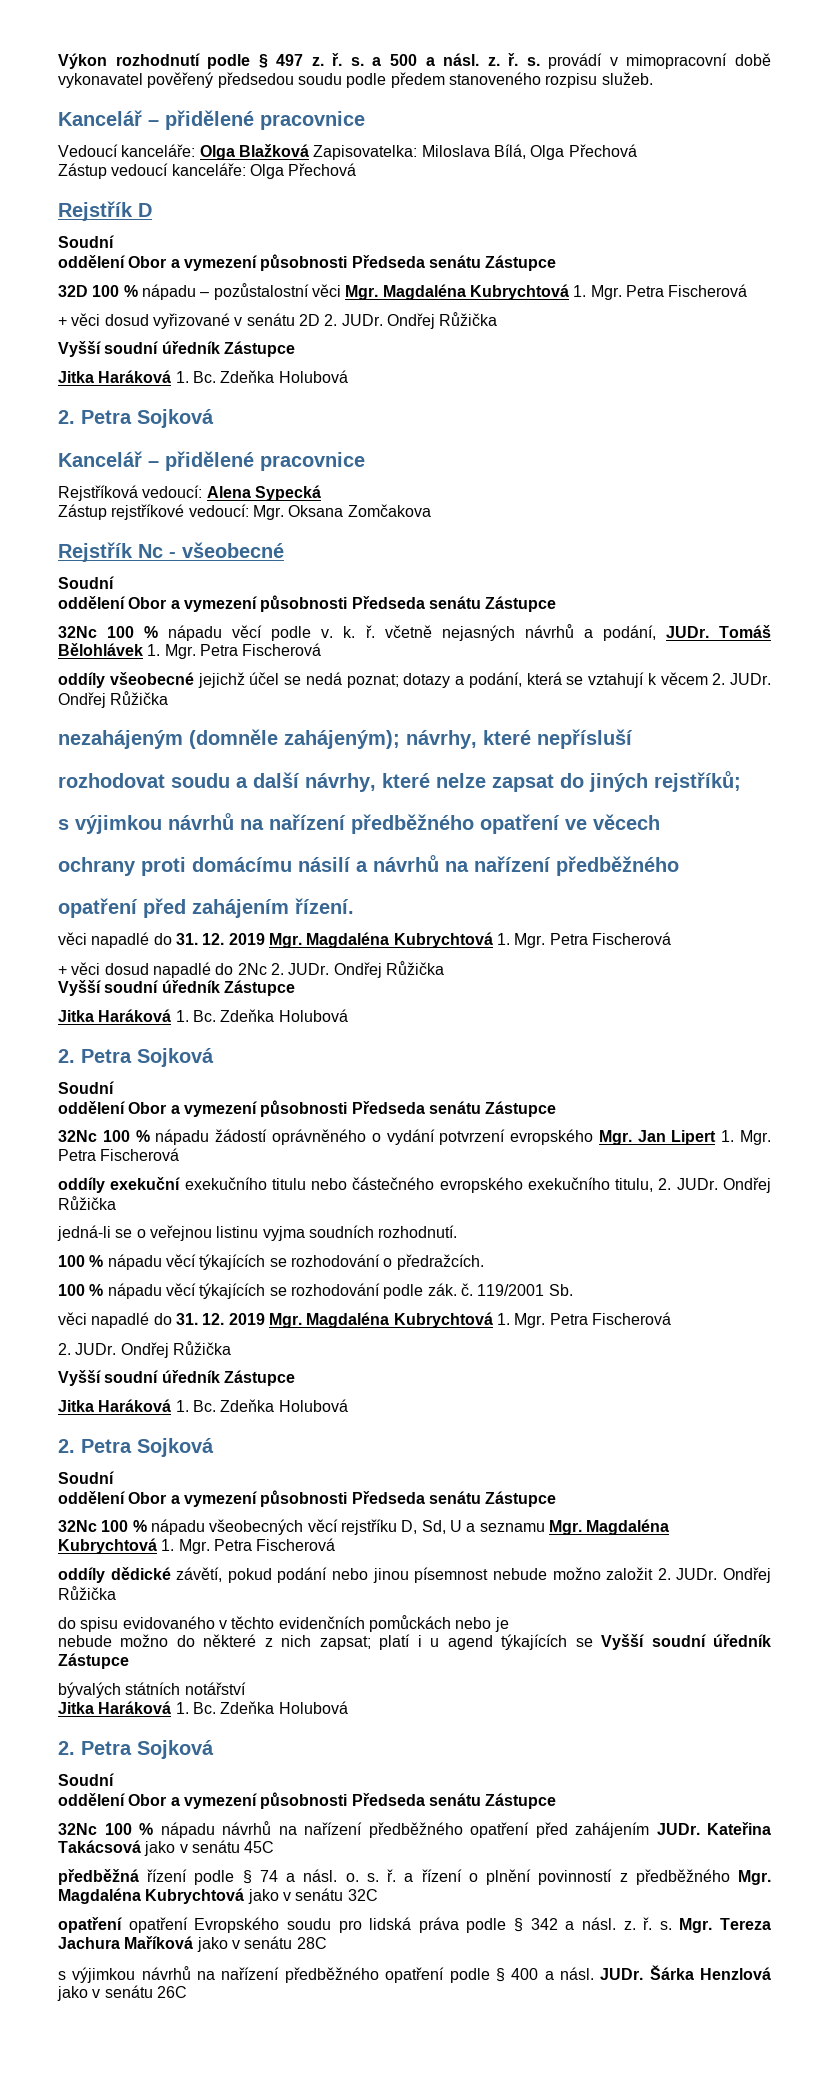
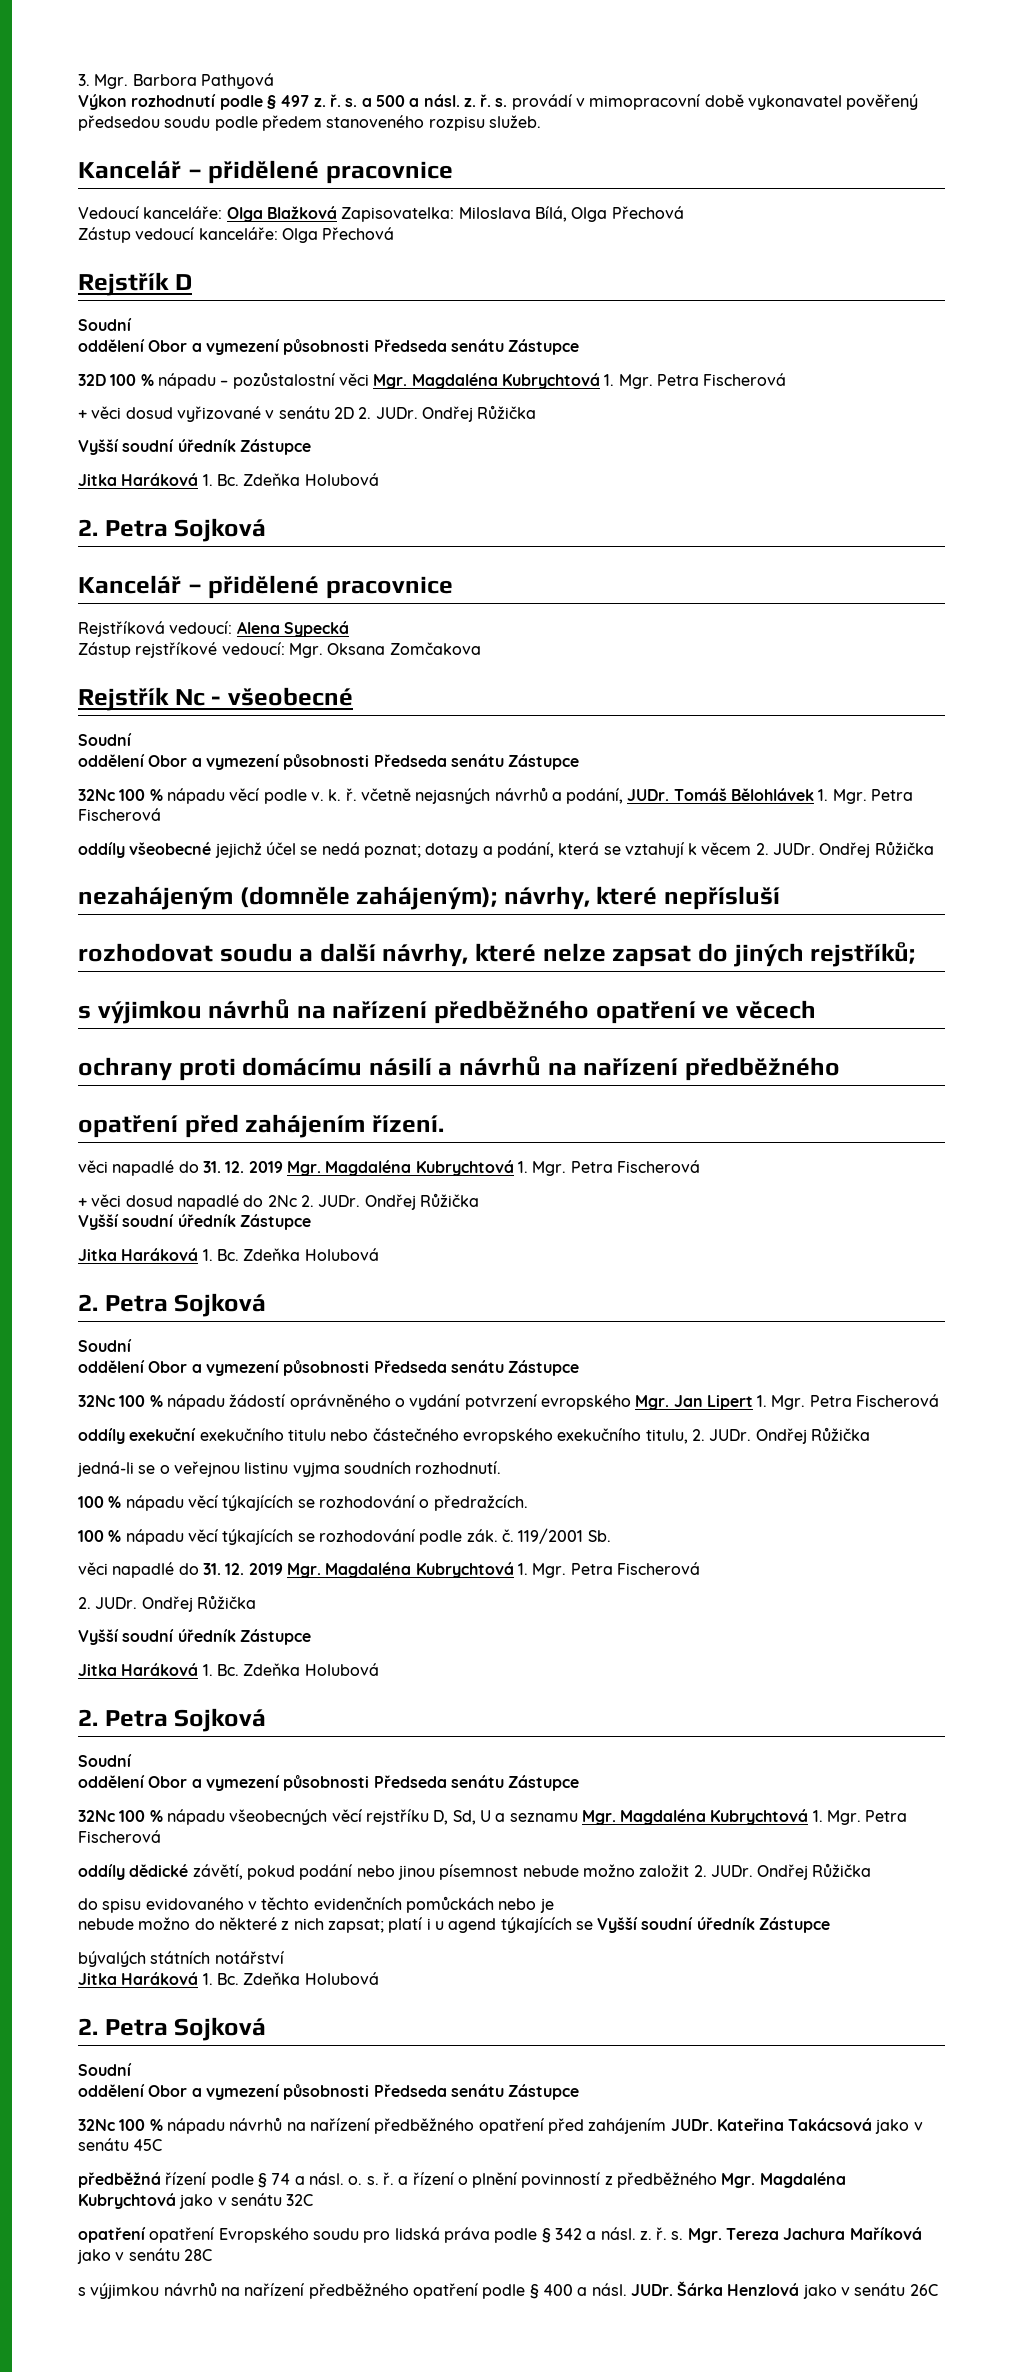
+ 3. Mgr. Barbora Pathyová

